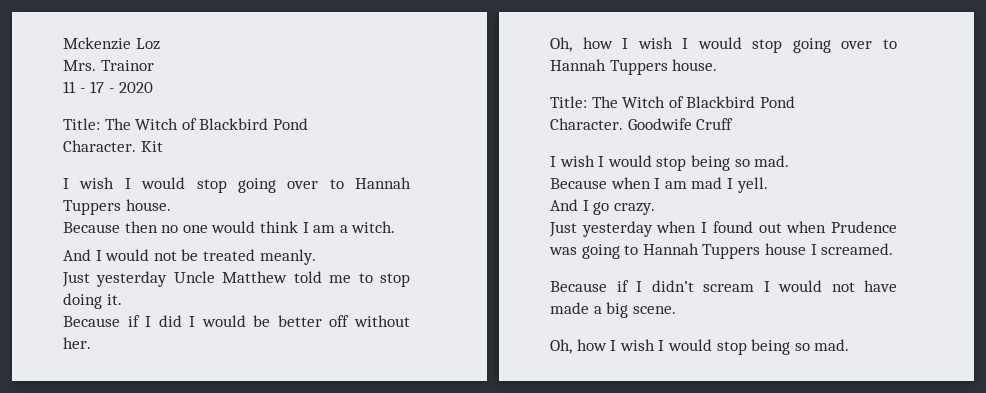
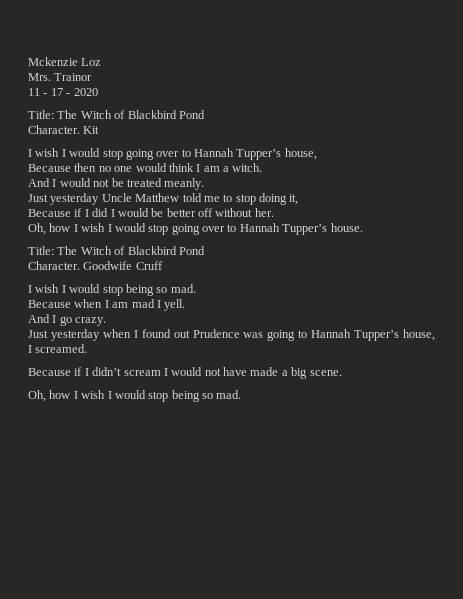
  Kit
- I wish I would stop going over to Hannah Tuppers house.
+ I wish I would stop going over to Hannah Tupper’s house,
- Just yesterday Uncle Matthew told me to stop doing it.
+ Just yesterday Uncle Matthew told me to stop doing it,
- Oh, how I wish I would stop going over to Hannah Tuppers house.
+ Oh, how I wish I would stop going over to Hannah Tupper’s house.
- Just yesterday when I found out when Prudence was going to Hannah Tuppers house I screamed.
+ Just yesterday when I found out Prudence was going to Hannah Tupper’s house, I screamed.

